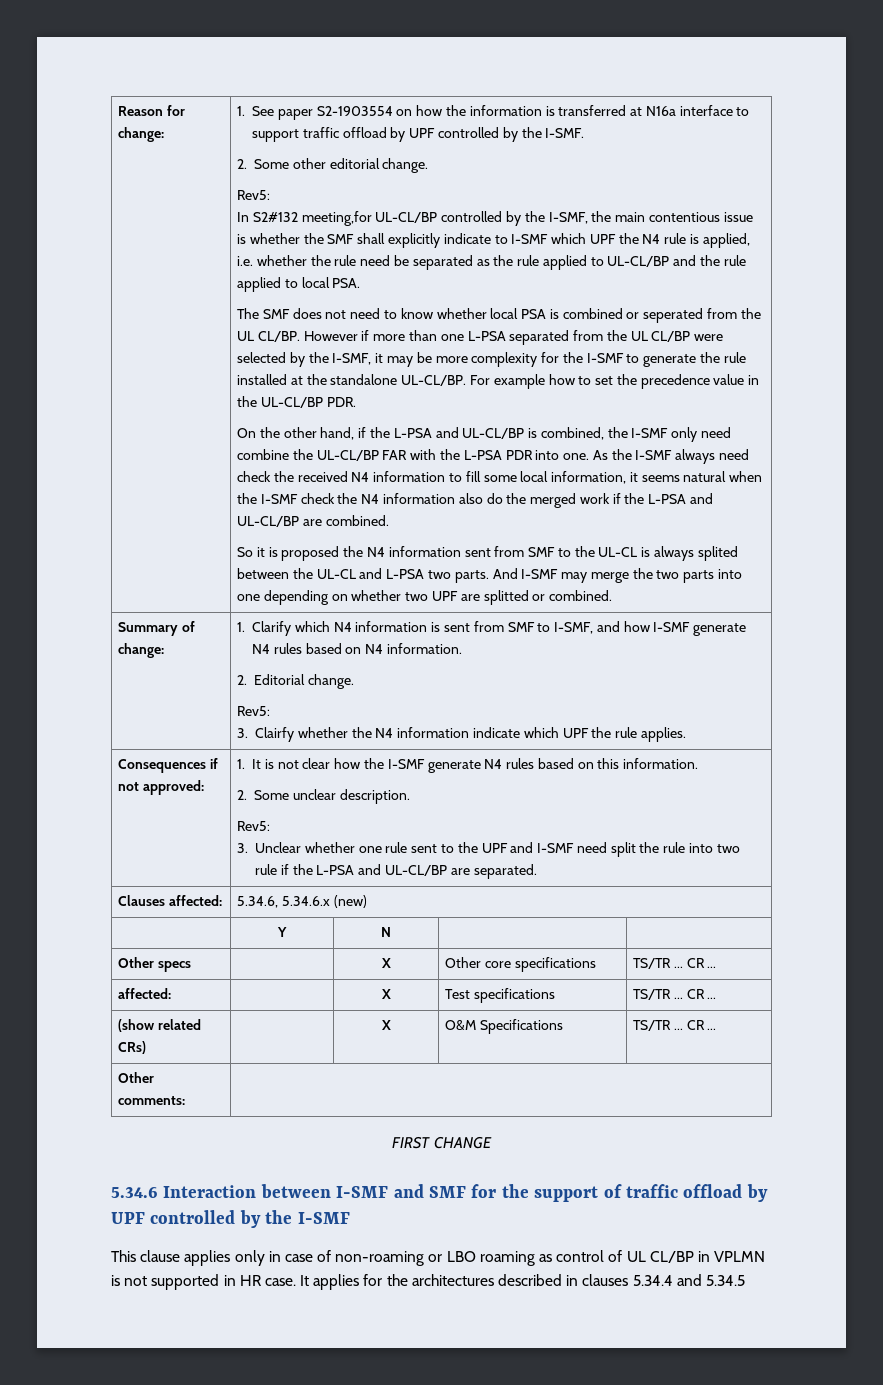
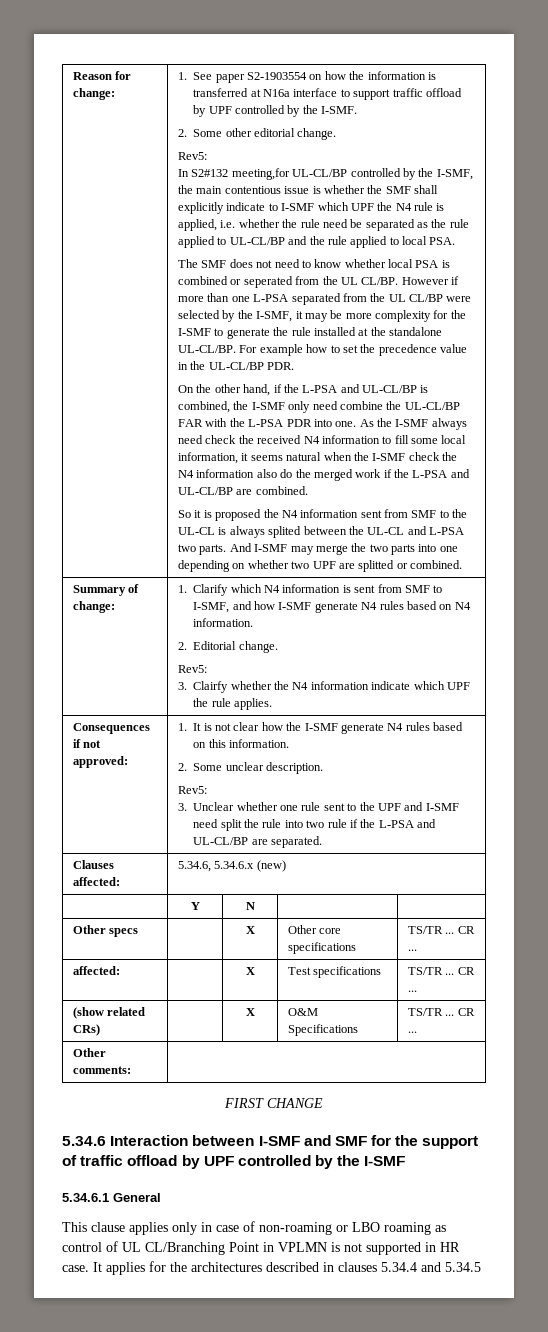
+ 5.34.6.1 General
- This clause applies only in case of non-roaming or LBO roaming as control of UL CL/BP in VPLMN is not supported in HR case.
+ This clause applies only in case of non-roaming or LBO roaming as control of UL CL/Branching Point in VPLMN is not supported in HR case.

